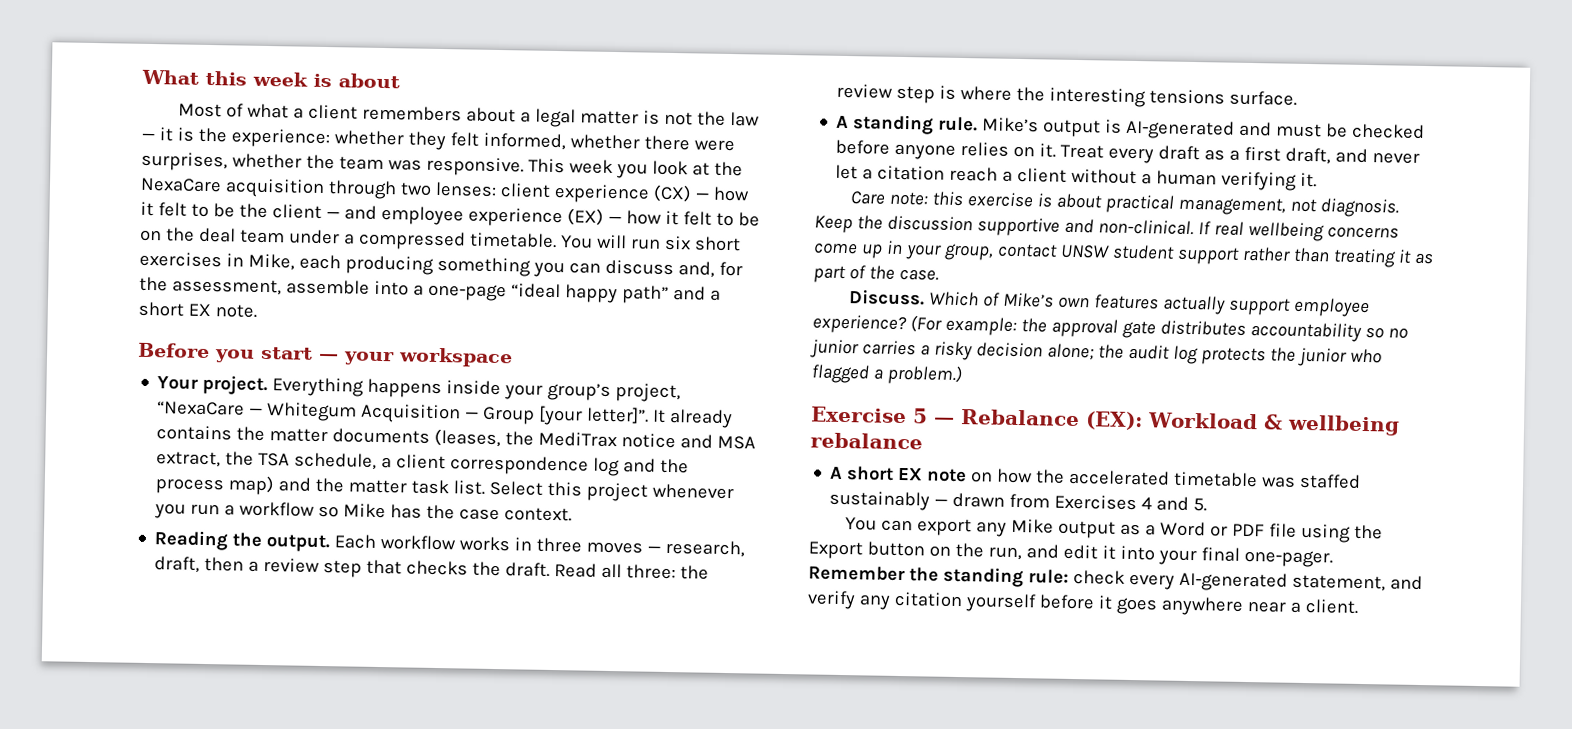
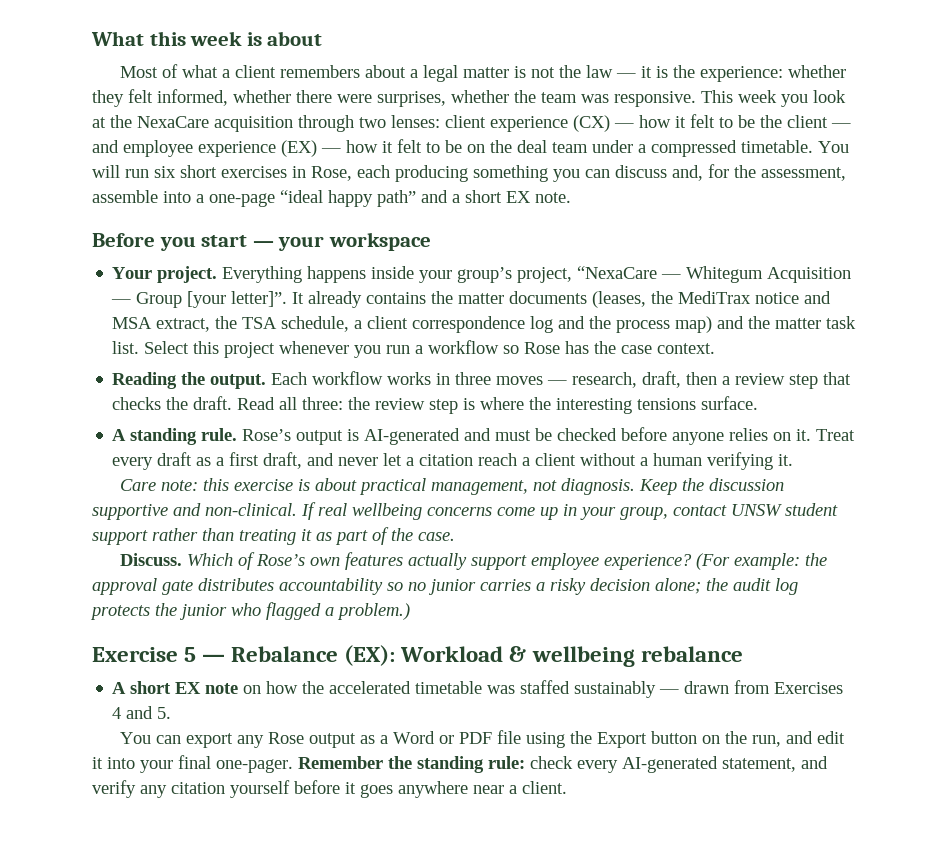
- You will run six short exercises in Mike, each producing something you can discuss and, for the assessment, assemble into a one-page “ideal happy path” and a short EX note.
+ You will run six short exercises in Rose, each producing something you can discuss and, for the assessment, assemble into a one-page “ideal happy path” and a short EX note.
- Select this project whenever you run a workflow so Mike has the case context.
+ Select this project whenever you run a workflow so Rose has the case context.
- Mike’s output is AI-generated and must be checked before anyone relies on it.
+ Rose’s output is AI-generated and must be checked before anyone relies on it.
- Which of Mike’s own features actually support employee experience?
+ Which of Rose’s own features actually support employee experience?
- You can export any Mike output as a Word or PDF file using the Export button on the run, and edit it into your final one-pager.
+ You can export any Rose output as a Word or PDF file using the Export button on the run, and edit it into your final one-pager.

